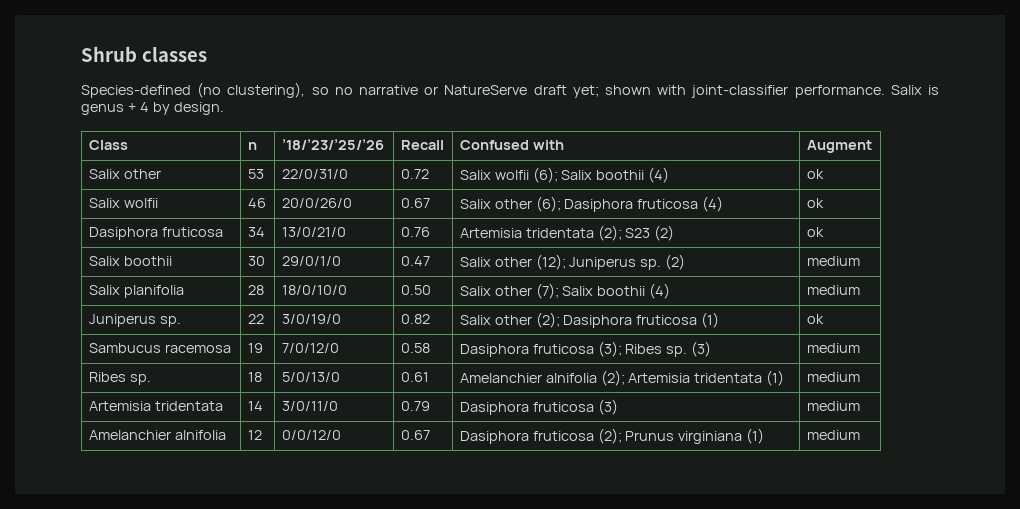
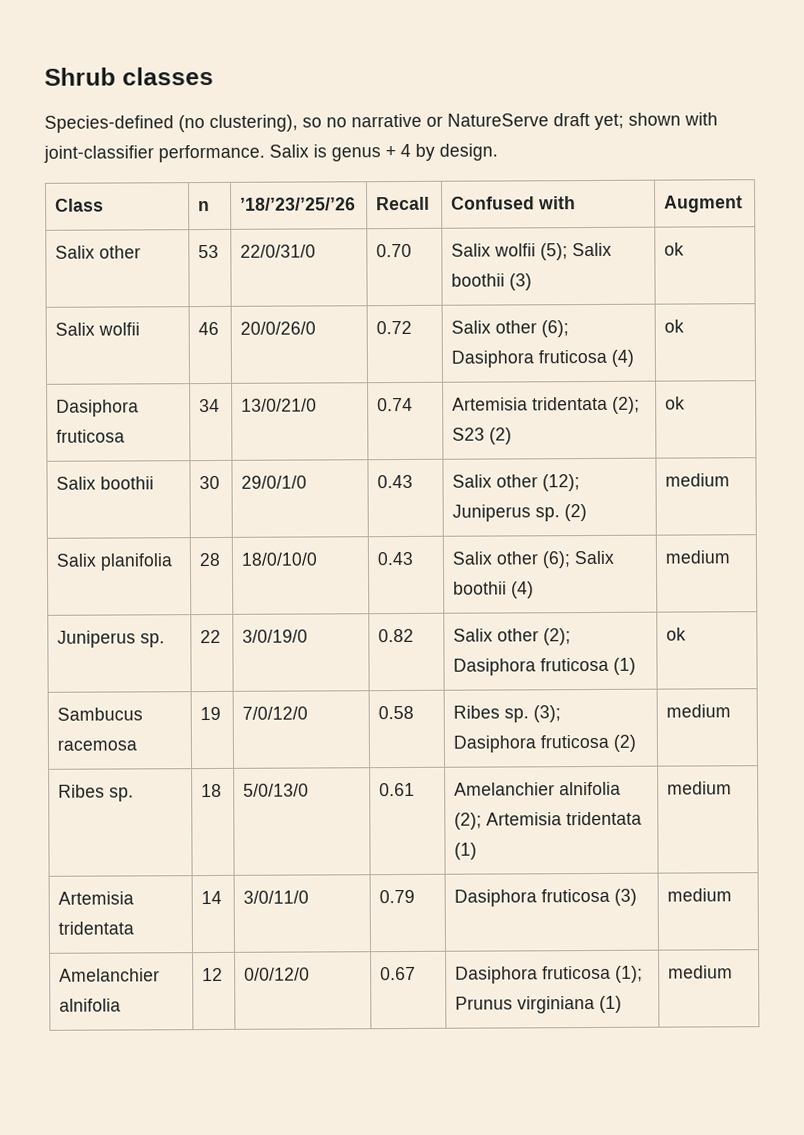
- Salix other | 53 | 22/0/31/0 | 0.72 | Salix wolfii (6); Salix boothii (4) | ok
+ Salix other | 53 | 22/0/31/0 | 0.70 | Salix wolfii (5); Salix boothii (3) | ok
- Salix wolfii | 46 | 20/0/26/0 | 0.67 | Salix other (6); Dasiphora fruticosa (4) | ok
+ Salix wolfii | 46 | 20/0/26/0 | 0.72 | Salix other (6); Dasiphora fruticosa (4) | ok
- Dasiphora fruticosa | 34 | 13/0/21/0 | 0.76 | Artemisia tridentata (2); S23 (2) | ok
+ Dasiphora fruticosa | 34 | 13/0/21/0 | 0.74 | Artemisia tridentata (2); S23 (2) | ok
- Salix boothii | 30 | 29/0/1/0 | 0.47 | Salix other (12); Juniperus sp. (2) | medium
+ Salix boothii | 30 | 29/0/1/0 | 0.43 | Salix other (12); Juniperus sp. (2) | medium
- Salix planifolia | 28 | 18/0/10/0 | 0.50 | Salix other (7); Salix boothii (4) | medium
+ Salix planifolia | 28 | 18/0/10/0 | 0.43 | Salix other (6); Salix boothii (4) | medium
- Sambucus racemosa | 19 | 7/0/12/0 | 0.58 | Dasiphora fruticosa (3); Ribes sp. (3) | medium
+ Sambucus racemosa | 19 | 7/0/12/0 | 0.58 | Ribes sp. (3); Dasiphora fruticosa (2) | medium
- Amelanchier alnifolia | 12 | 0/0/12/0 | 0.67 | Dasiphora fruticosa (2); Prunus virginiana (1) | medium
+ Amelanchier alnifolia | 12 | 0/0/12/0 | 0.67 | Dasiphora fruticosa (1); Prunus virginiana (1) | medium

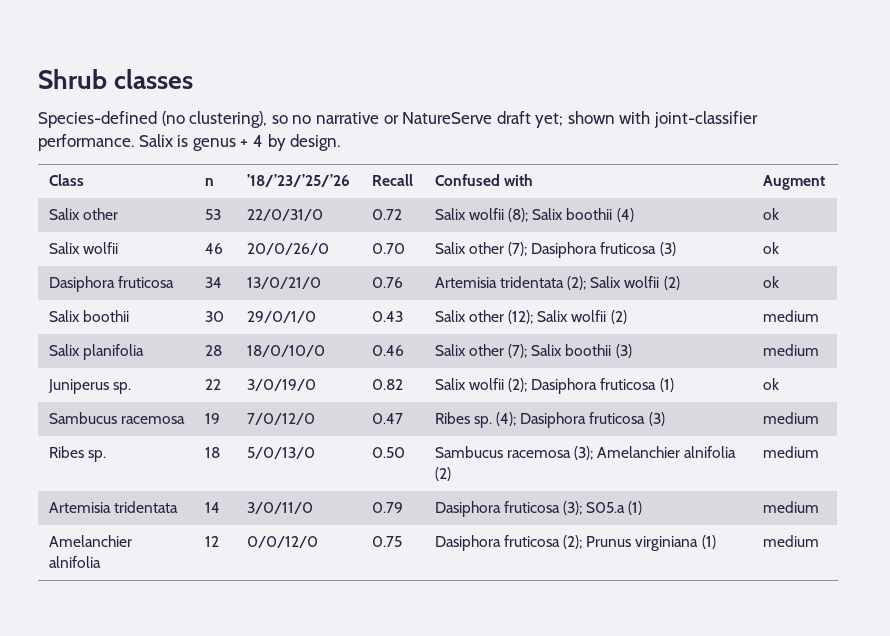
- Salix other | 53 | 22/0/31/0 | 0.70 | Salix wolfii (5); Salix boothii (3) | ok
+ Salix other | 53 | 22/0/31/0 | 0.72 | Salix wolfii (8); Salix boothii (4) | ok
- Salix wolfii | 46 | 20/0/26/0 | 0.72 | Salix other (6); Dasiphora fruticosa (4) | ok
+ Salix wolfii | 46 | 20/0/26/0 | 0.70 | Salix other (7); Dasiphora fruticosa (3) | ok
- Dasiphora fruticosa | 34 | 13/0/21/0 | 0.74 | Artemisia tridentata (2); S23 (2) | ok
+ Dasiphora fruticosa | 34 | 13/0/21/0 | 0.76 | Artemisia tridentata (2); Salix wolfii (2) | ok
- Salix boothii | 30 | 29/0/1/0 | 0.43 | Salix other (12); Juniperus sp. (2) | medium
+ Salix boothii | 30 | 29/0/1/0 | 0.43 | Salix other (12); Salix wolfii (2) | medium
- Salix planifolia | 28 | 18/0/10/0 | 0.43 | Salix other (6); Salix boothii (4) | medium
+ Salix planifolia | 28 | 18/0/10/0 | 0.46 | Salix other (7); Salix boothii (3) | medium
- Juniperus sp. | 22 | 3/0/19/0 | 0.82 | Salix other (2); Dasiphora fruticosa (1) | ok
+ Juniperus sp. | 22 | 3/0/19/0 | 0.82 | Salix wolfii (2); Dasiphora fruticosa (1) | ok
- Sambucus racemosa | 19 | 7/0/12/0 | 0.58 | Ribes sp. (3); Dasiphora fruticosa (2) | medium
+ Sambucus racemosa | 19 | 7/0/12/0 | 0.47 | Ribes sp. (4); Dasiphora fruticosa (3) | medium
- Ribes sp. | 18 | 5/0/13/0 | 0.61 | Amelanchier alnifolia (2); Artemisia tridentata (1) | medium
+ Ribes sp. | 18 | 5/0/13/0 | 0.50 | Sambucus racemosa (3); Amelanchier alnifolia (2) | medium
- Artemisia tridentata | 14 | 3/0/11/0 | 0.79 | Dasiphora fruticosa (3) | medium
+ Artemisia tridentata | 14 | 3/0/11/0 | 0.79 | Dasiphora fruticosa (3); S05.a (1) | medium
- Amelanchier alnifolia | 12 | 0/0/12/0 | 0.67 | Dasiphora fruticosa (1); Prunus virginiana (1) | medium
+ Amelanchier alnifolia | 12 | 0/0/12/0 | 0.75 | Dasiphora fruticosa (2); Prunus virginiana (1) | medium

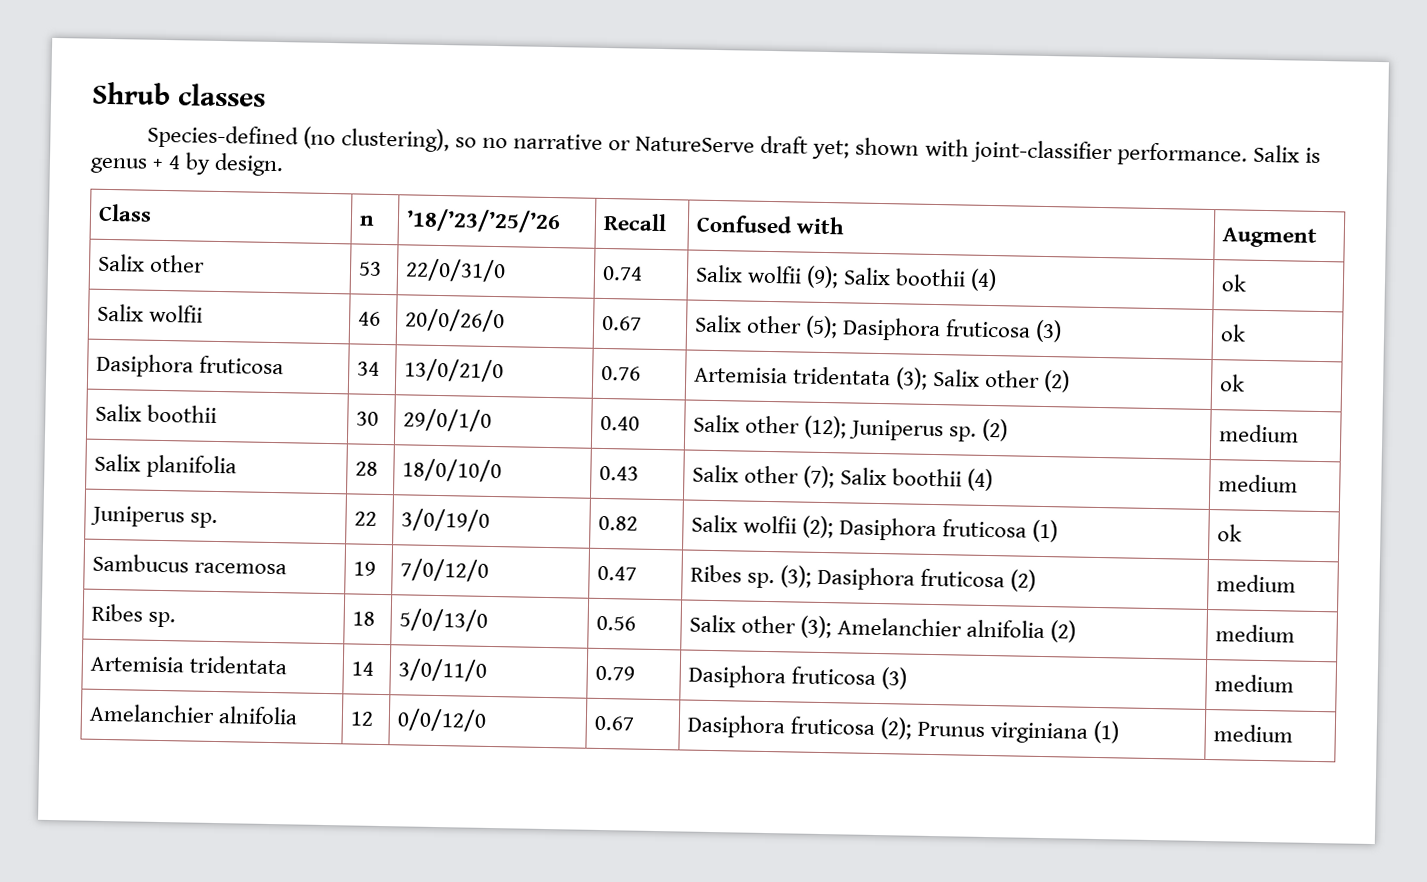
- Salix other | 53 | 22/0/31/0 | 0.72 | Salix wolfii (8); Salix boothii (4) | ok
+ Salix other | 53 | 22/0/31/0 | 0.74 | Salix wolfii (9); Salix boothii (4) | ok
- Salix wolfii | 46 | 20/0/26/0 | 0.70 | Salix other (7); Dasiphora fruticosa (3) | ok
+ Salix wolfii | 46 | 20/0/26/0 | 0.67 | Salix other (5); Dasiphora fruticosa (3) | ok
- Dasiphora fruticosa | 34 | 13/0/21/0 | 0.76 | Artemisia tridentata (2); Salix wolfii (2) | ok
+ Dasiphora fruticosa | 34 | 13/0/21/0 | 0.76 | Artemisia tridentata (3); Salix other (2) | ok
- Salix boothii | 30 | 29/0/1/0 | 0.43 | Salix other (12); Salix wolfii (2) | medium
+ Salix boothii | 30 | 29/0/1/0 | 0.40 | Salix other (12); Juniperus sp. (2) | medium
- Salix planifolia | 28 | 18/0/10/0 | 0.46 | Salix other (7); Salix boothii (3) | medium
+ Salix planifolia | 28 | 18/0/10/0 | 0.43 | Salix other (7); Salix boothii (4) | medium
- Sambucus racemosa | 19 | 7/0/12/0 | 0.47 | Ribes sp. (4); Dasiphora fruticosa (3) | medium
+ Sambucus racemosa | 19 | 7/0/12/0 | 0.47 | Ribes sp. (3); Dasiphora fruticosa (2) | medium
- Ribes sp. | 18 | 5/0/13/0 | 0.50 | Sambucus racemosa (3); Amelanchier alnifolia (2) | medium
+ Ribes sp. | 18 | 5/0/13/0 | 0.56 | Salix other (3); Amelanchier alnifolia (2) | medium
- Artemisia tridentata | 14 | 3/0/11/0 | 0.79 | Dasiphora fruticosa (3); S05.a (1) | medium
+ Artemisia tridentata | 14 | 3/0/11/0 | 0.79 | Dasiphora fruticosa (3) | medium
- Amelanchier alnifolia | 12 | 0/0/12/0 | 0.75 | Dasiphora fruticosa (2); Prunus virginiana (1) | medium
+ Amelanchier alnifolia | 12 | 0/0/12/0 | 0.67 | Dasiphora fruticosa (2); Prunus virginiana (1) | medium

